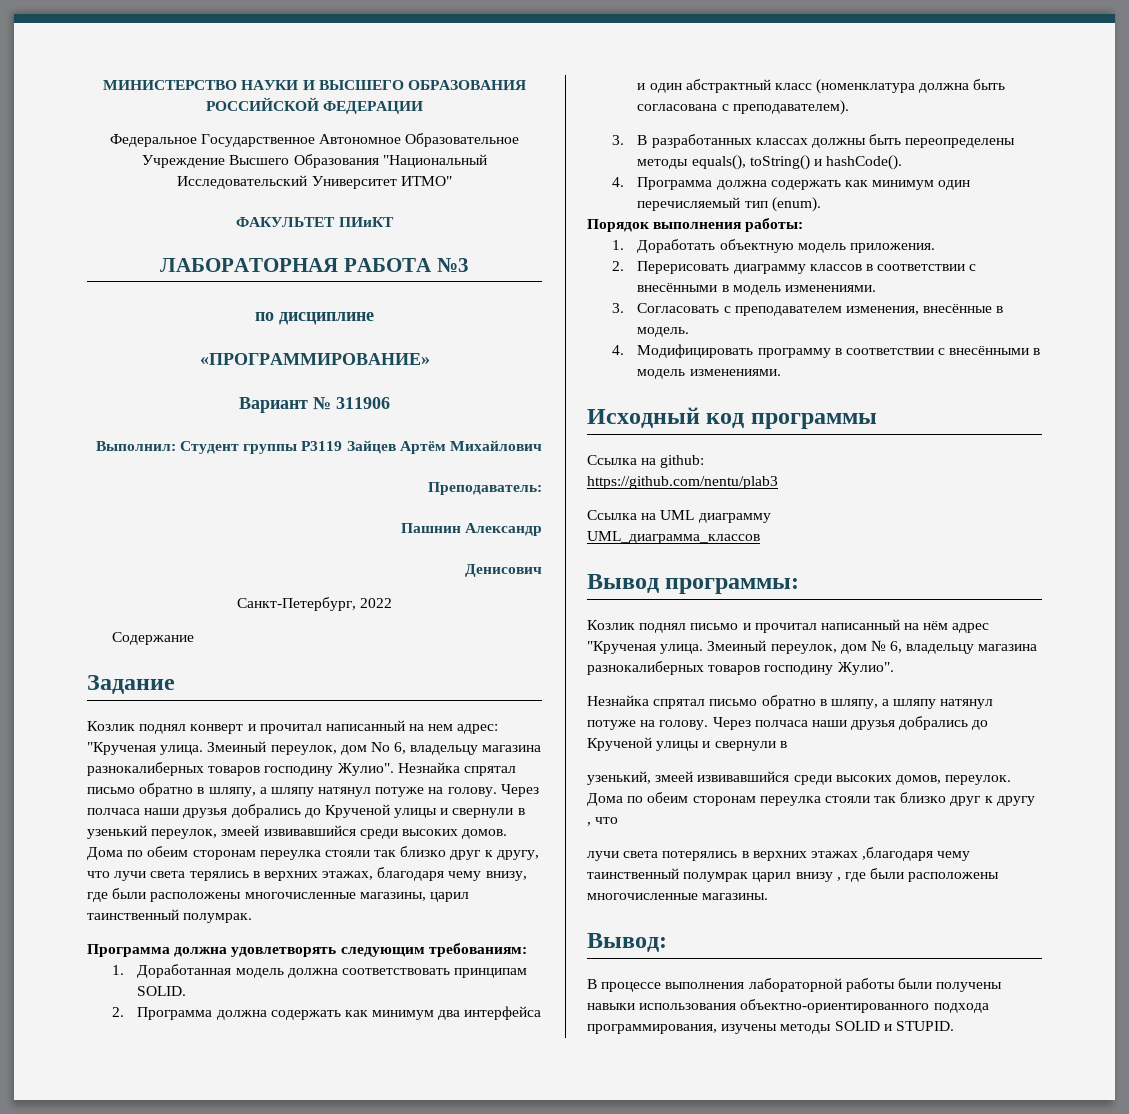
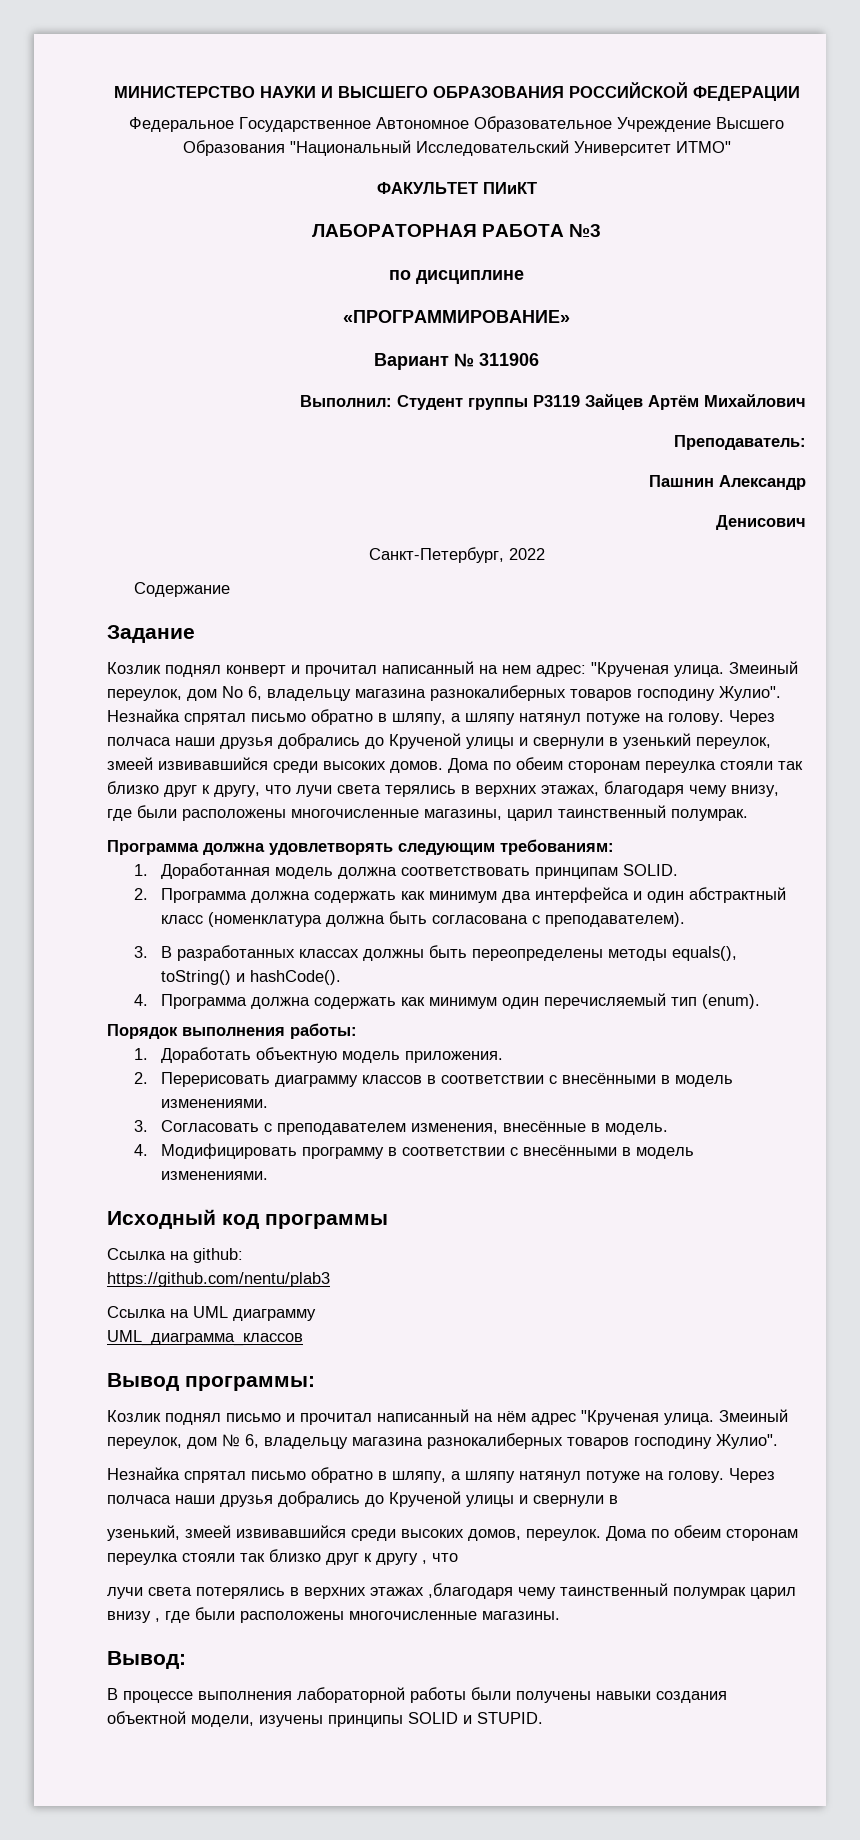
- В процессе выполнения лабораторной работы были получены навыки использования объектно-ориентированного подхода программирования, изучены методы SOLID и STUPID.
+ В процессе выполнения лабораторной работы были получены навыки создания объектной модели, изучены принципы SOLID и STUPID.

